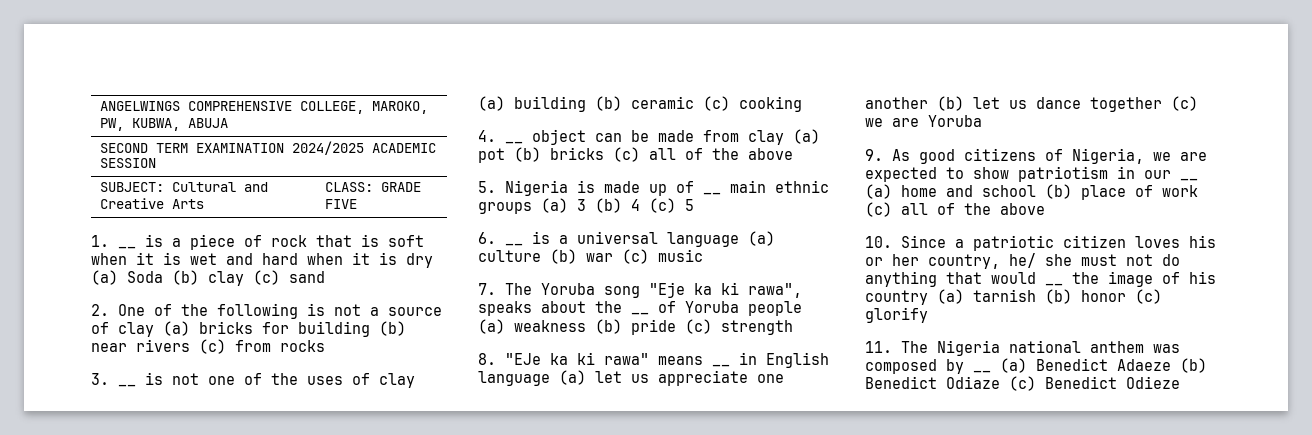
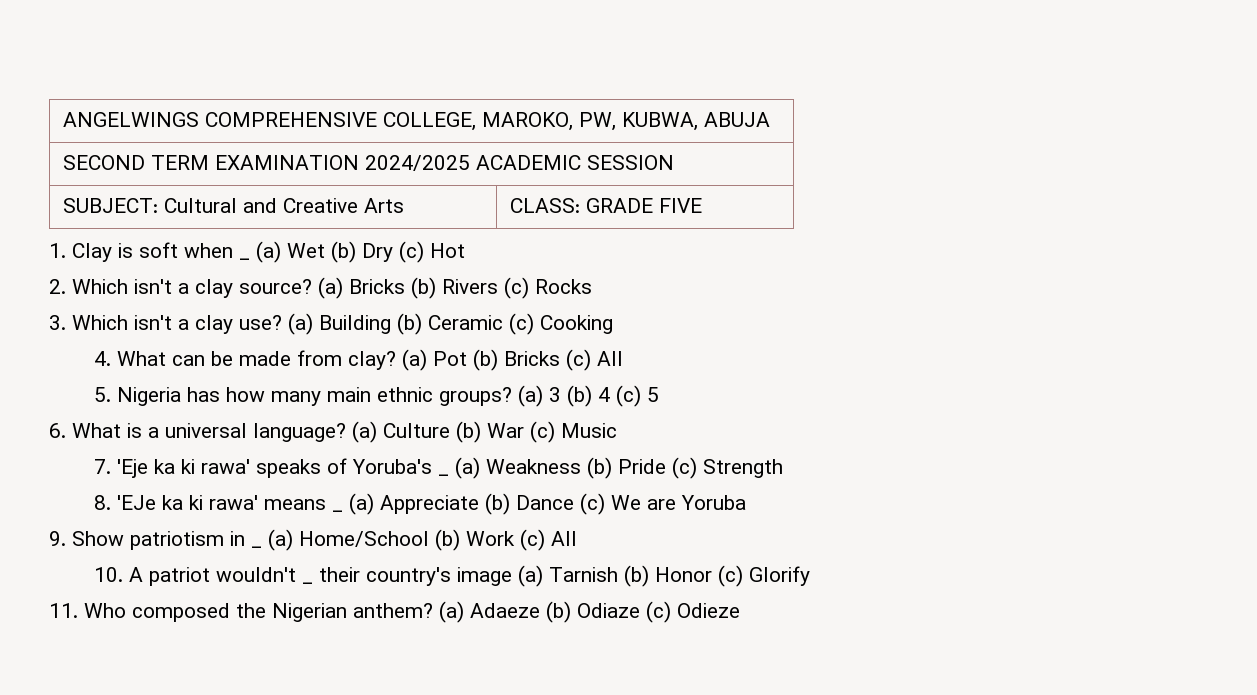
- 1. __ is a piece of rock that is soft when it is wet and hard when it is dry (a) Soda (b) clay (c) sand
- 2. One of the following is not a source of clay (a) bricks for building (b) near rivers (c) from rocks
- 3. __ is not one of the uses of clay (a) building (b) ceramic (c) cooking
+ 1. Clay is soft when _ (a) Wet (b) Dry (c) Hot
+ 2. Which isn't a clay source? (a) Bricks (b) Rivers (c) Rocks
+ 3. Which isn't a clay use? (a) Building (b) Ceramic (c) Cooking
- 4. __ object can be made from clay (a) pot (b) bricks (c) all of the above
- 5. Nigeria is made up of __ main ethnic groups (a) 3 (b) 4 (c) 5
+ 4. What can be made from clay? (a) Pot (b) Bricks (c) All
+ 5. Nigeria has how many main ethnic groups? (a) 3 (b) 4 (c) 5
- 6. __ is a universal language (a) culture (b) war (c) music
- 7. The Yoruba song "Eje ka ki rawa", speaks about the __ of Yoruba people (a) weakness (b) pride (c) strength
+ 6. What is a universal language? (a) Culture (b) War (c) Music
+ 7. 'Eje ka ki rawa' speaks of Yoruba's _ (a) Weakness (b) Pride (c) Strength
- 8. "EJe ka ki rawa" means __ in English language (a) let us appreciate one another (b) let us dance together (c) we are Yoruba
- 9. As good citizens of Nigeria, we are expected to show patriotism in our __ (a) home and school (b) place of work (c) all of the above
- 10. Since a patriotic citizen loves his or her country, he/ she must not do anything that would __ the image of his country (a) tarnish (b) honor (c) glorify
- 11. The Nigeria national anthem was composed by __ (a) Benedict Adaeze (b) Benedict Odiaze (c) Benedict Odieze
+ 8. 'EJe ka ki rawa' means _ (a) Appreciate (b) Dance (c) We are Yoruba
+ 9. Show patriotism in _ (a) Home/School (b) Work (c) All
+ 10. A patriot wouldn't _ their country's image (a) Tarnish (b) Honor (c) Glorify
+ 11. Who composed the Nigerian anthem? (a) Adaeze (b) Odiaze (c) Odieze

